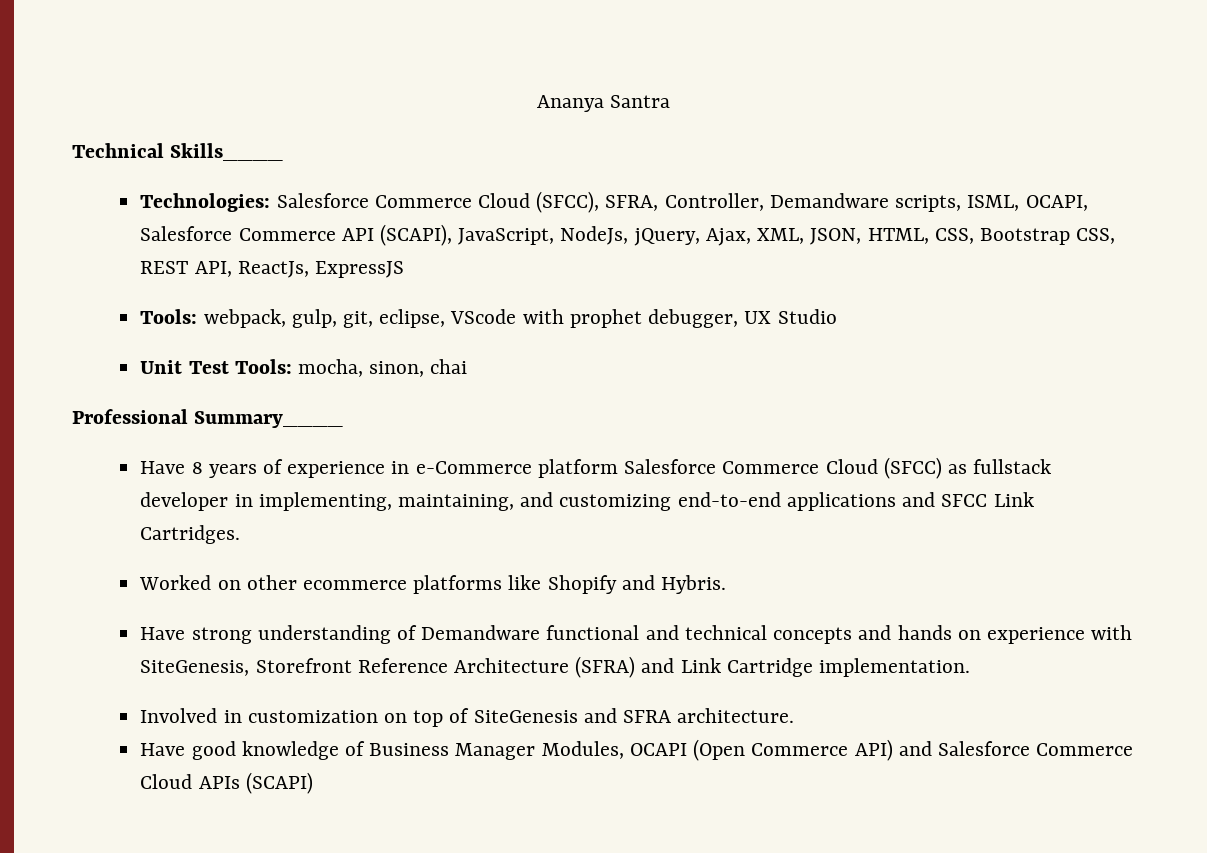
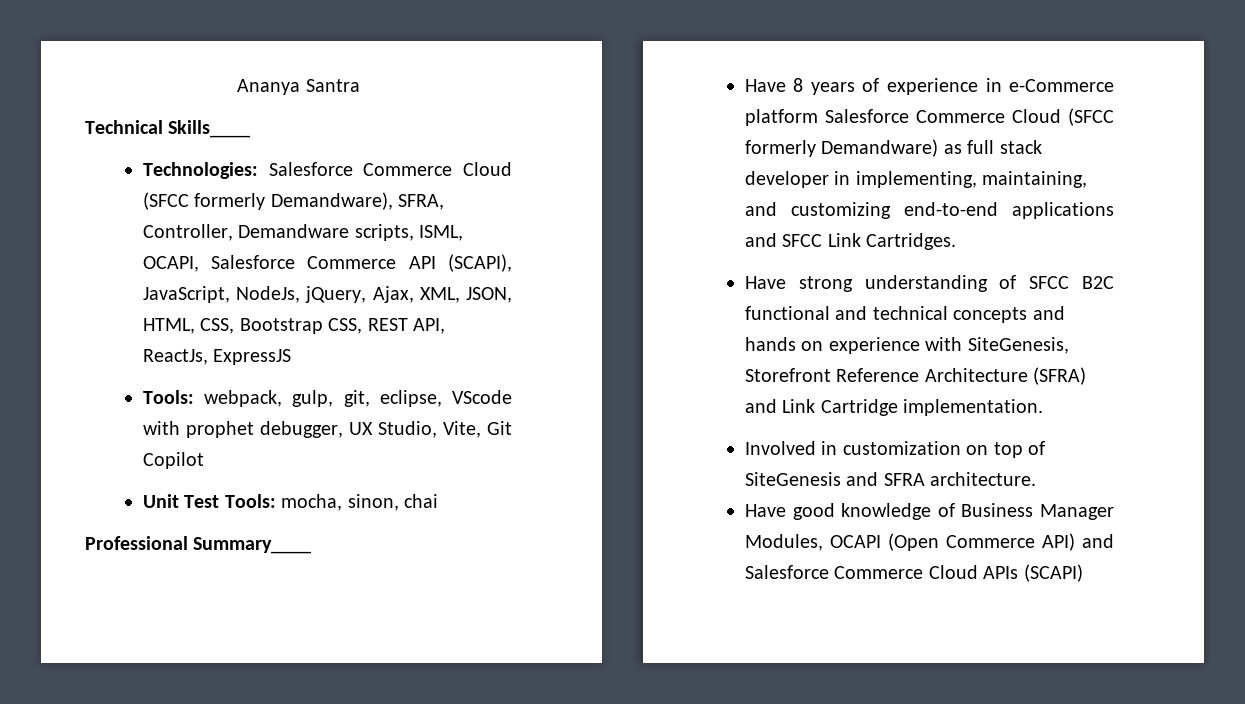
- Technologies: Salesforce Commerce Cloud (SFCC), SFRA, Controller, Demandware scripts, ISML, OCAPI, Salesforce Commerce API (SCAPI), JavaScript, NodeJs, jQuery, Ajax, XML, JSON, HTML, CSS, Bootstrap CSS, REST API, ReactJs, ExpressJS
+ Technologies: Salesforce Commerce Cloud (SFCC formerly Demandware), SFRA, Controller, Demandware scripts, ISML, OCAPI, Salesforce Commerce API (SCAPI), JavaScript, NodeJs, jQuery, Ajax, XML, JSON, HTML, CSS, Bootstrap CSS, REST API, ReactJs, ExpressJS
- Tools: webpack, gulp, git, eclipse, VScode with prophet debugger, UX Studio
+ Tools: webpack, gulp, git, eclipse, VScode with prophet debugger, UX Studio, Vite, Git Copilot
- Have 8 years of experience in e-Commerce platform Salesforce Commerce Cloud (SFCC) as fullstack developer in implementing, maintaining, and customizing end-to-end applications and SFCC Link Cartridges.
+ Have 8 years of experience in e-Commerce platform Salesforce Commerce Cloud (SFCC formerly Demandware) as full stack developer in implementing, maintaining, and customizing end-to-end applications and SFCC Link Cartridges.
- Worked on other ecommerce platforms like Shopify and Hybris.
- Have strong understanding of Demandware functional and technical concepts and hands on experience with SiteGenesis, Storefront Reference Architecture (SFRA) and Link Cartridge implementation.
+ Have strong understanding of SFCC B2C functional and technical concepts and hands on experience with SiteGenesis, Storefront Reference Architecture (SFRA) and Link Cartridge implementation.

